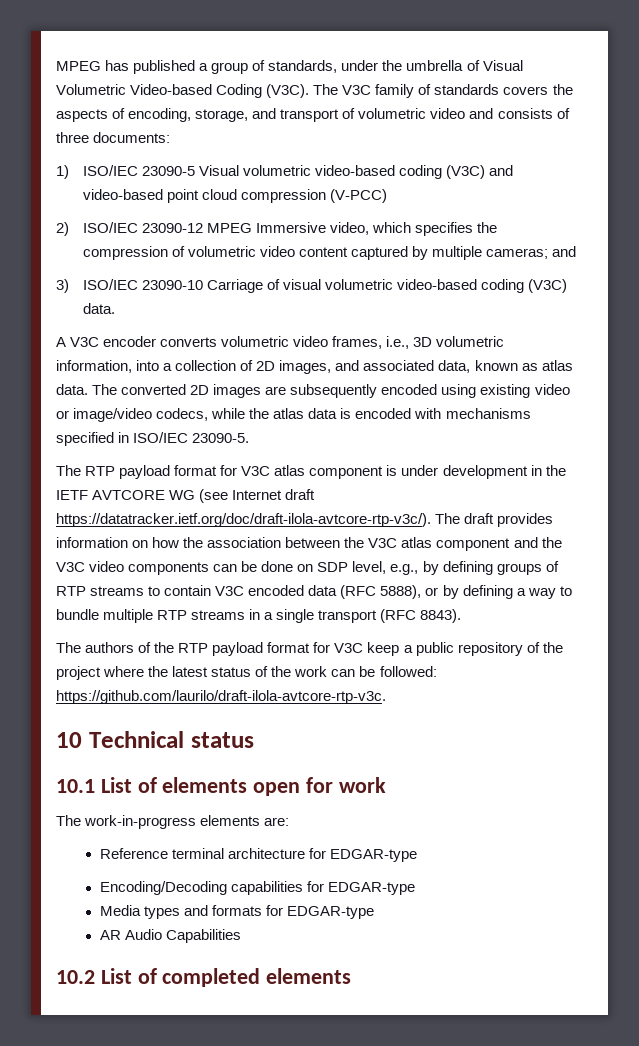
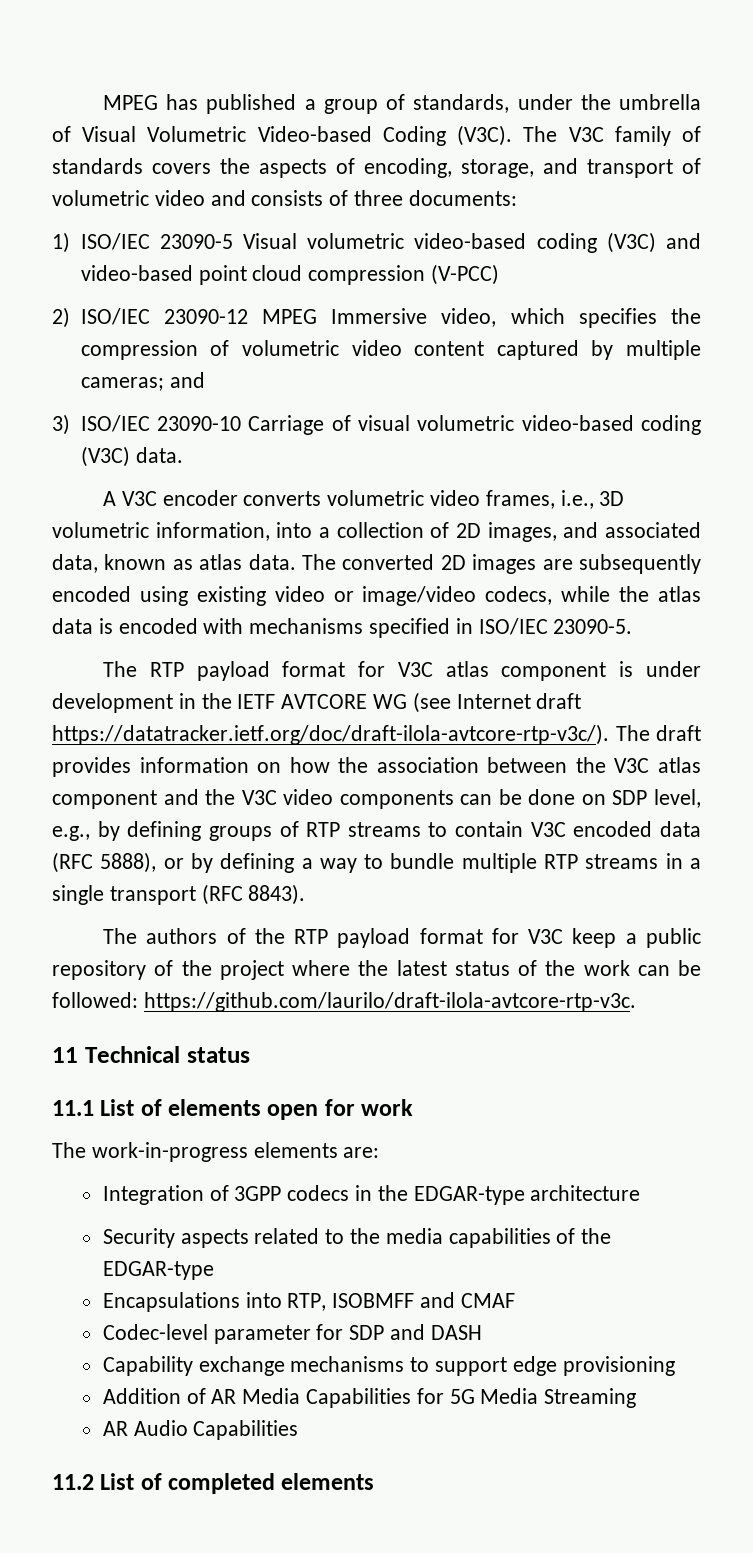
- 10 Technical status
+ 11 Technical status
- 10.1 List of elements open for work
+ 11.1 List of elements open for work
- Reference terminal architecture for EDGAR-type
- Encoding/Decoding capabilities for EDGAR-type
- Media types and formats for EDGAR-type
+ Integration of 3GPP codecs in the EDGAR-type architecture
+ Security aspects related to the media capabilities of the EDGAR-type
+ Encapsulations into RTP, ISOBMFF and CMAF
+ Codec-level parameter for SDP and DASH
+ Capability exchange mechanisms to support edge provisioning
+ Addition of AR Media Capabilities for 5G Media Streaming
- 10.2 List of completed elements
+ 11.2 List of completed elements

